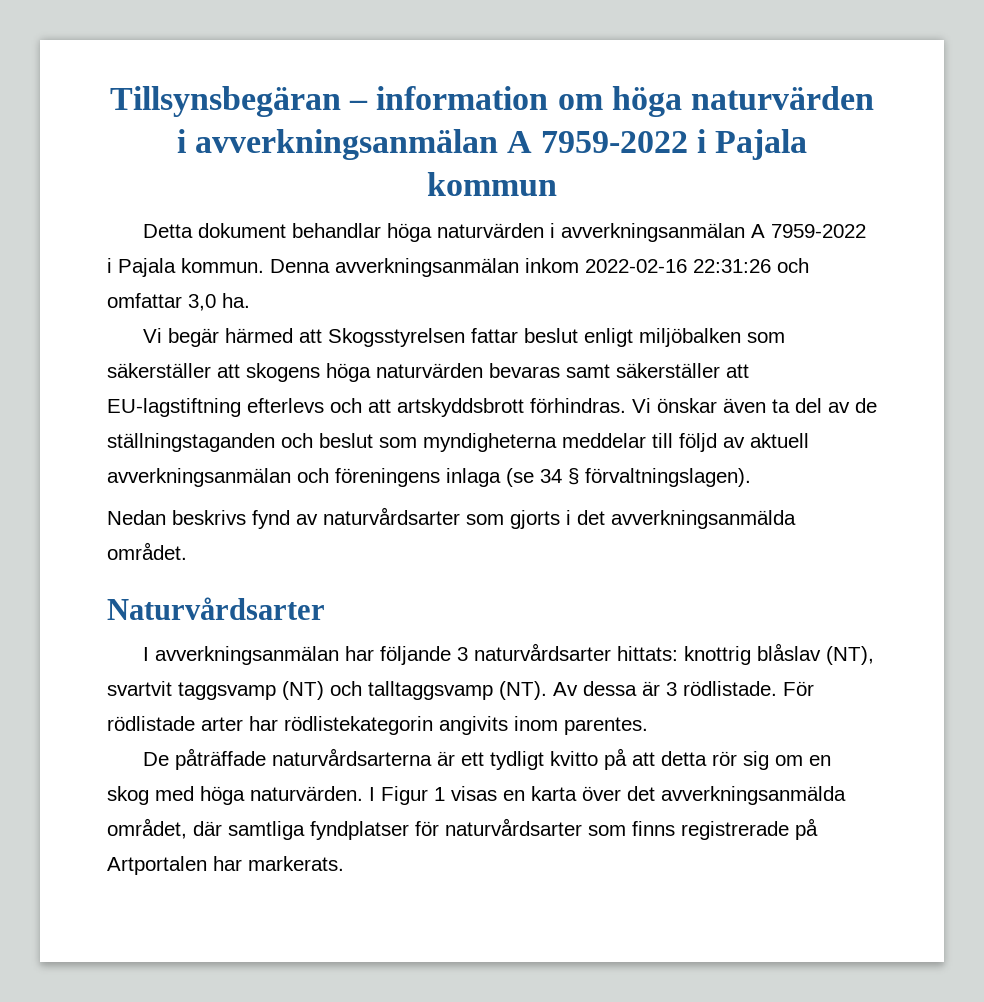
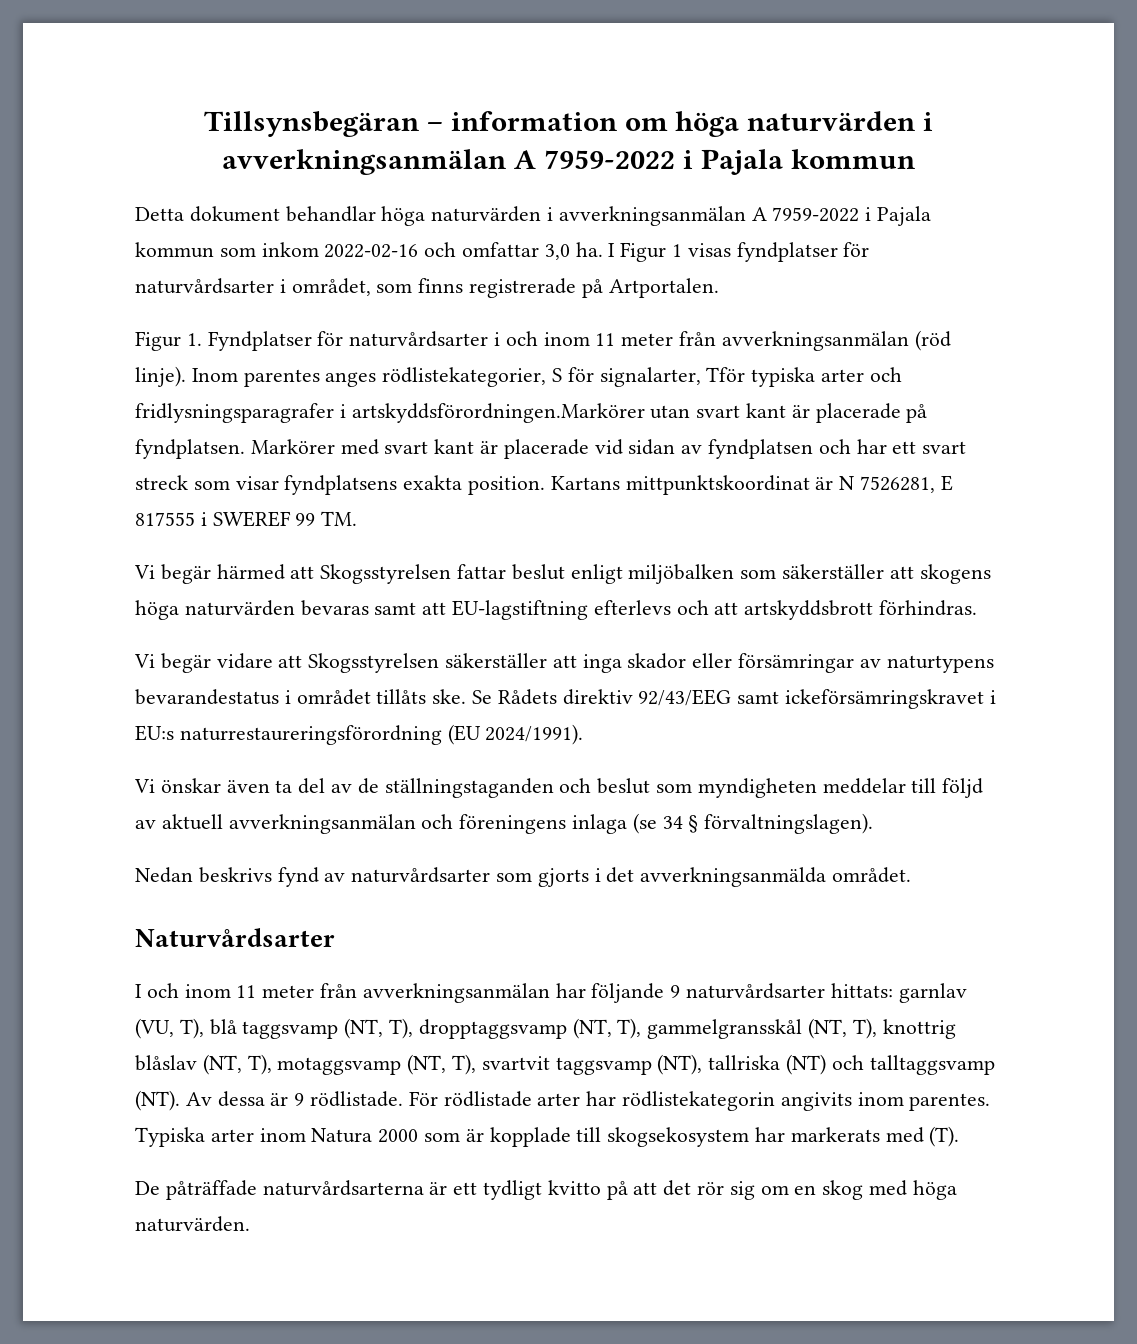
- Detta dokument behandlar höga naturvärden i avverkningsanmälan A 7959-2022 i Pajala kommun. Denna avverkningsanmälan inkom 2022-02-16 22:31:26 och omfattar 3,0 ha.
+ Detta dokument behandlar höga naturvärden i avverkningsanmälan A 7959-2022 i Pajala kommun som inkom 2022-02-16 och omfattar 3,0 ha. I Figur 1 visas fyndplatser för naturvårdsarter i området, som finns registrerade på Artportalen.
+ Figur 1. Fyndplatser för naturvårdsarter i och inom 11 meter från avverkningsanmälan (röd linje). Inom parentes anges rödlistekategorier, S för signalarter, Tför typiska arter och fridlysningsparagrafer i artskyddsförordningen.Markörer utan svart kant är placerade på fyndplatsen. Markörer med svart kant är placerade vid sidan av fyndplatsen och har ett svart streck som visar fyndplatsens exakta position. Kartans mittpunktskoordinat är N 7526281, E 817555 i SWEREF 99 TM.
- Vi begär härmed att Skogsstyrelsen fattar beslut enligt miljöbalken som säkerställer att skogens höga naturvärden bevaras samt säkerställer att EU-lagstiftning efterlevs och att artskyddsbrott förhindras. Vi önskar även ta del av de ställningstaganden och beslut som myndigheterna meddelar till följd av aktuell avverkningsanmälan och föreningens inlaga (se 34 § förvaltningslagen).
+ Vi begär härmed att Skogsstyrelsen fattar beslut enligt miljöbalken som säkerställer att skogens höga naturvärden bevaras samt att EU-lagstiftning efterlevs och att artskyddsbrott förhindras.
+ Vi begär vidare att Skogsstyrelsen säkerställer att inga skador eller försämringar av naturtypens bevarandestatus i området tillåts ske. Se Rådets direktiv 92/43/EEG samt ickeförsämringskravet i EU:s naturrestaureringsförordning (EU 2024/1991).
+ Vi önskar även ta del av de ställningstaganden och beslut som myndigheten meddelar till följd av aktuell avverkningsanmälan och föreningens inlaga (se 34 § förvaltningslagen).
- I avverkningsanmälan har följande 3 naturvårdsarter hittats: knottrig blåslav (NT), svartvit taggsvamp (NT) och talltaggsvamp (NT). Av dessa är 3 rödlistade.
+ I och inom 11 meter från avverkningsanmälan har följande 9 naturvårdsarter hittats: garnlav (VU, T), blå taggsvamp (NT, T), dropptaggsvamp (NT, T), gammelgransskål (NT, T), knottrig blåslav (NT, T), motaggsvamp (NT, T), svartvit taggsvamp (NT), tallriska (NT) och talltaggsvamp (NT). Av dessa är 9 rödlistade.
+ Typiska arter inom Natura 2000 som är kopplade till skogsekosystem har markerats med (T).
- De påträffade naturvårdsarterna är ett tydligt kvitto på att detta rör sig om en skog med höga naturvärden. I Figur 1 visas en karta över det avverkningsanmälda området, där samtliga fyndplatser för naturvårdsarter som finns registrerade på Artportalen har markerats.
+ De påträffade naturvårdsarterna är ett tydligt kvitto på att det rör sig om en skog med höga naturvärden.

